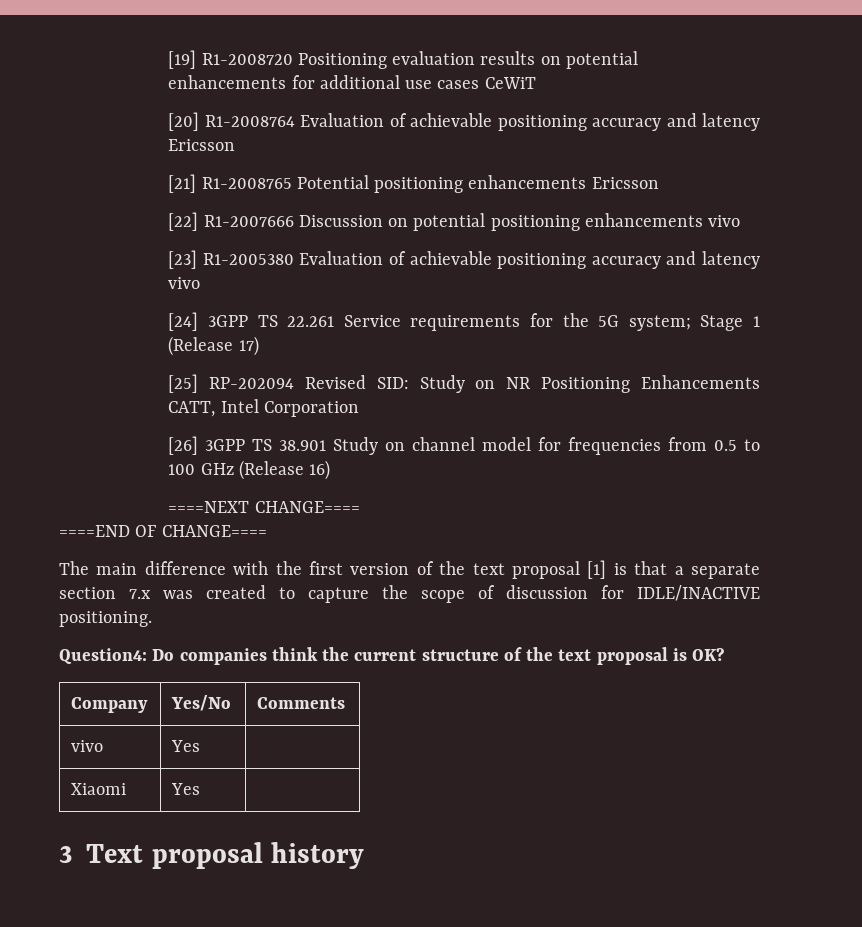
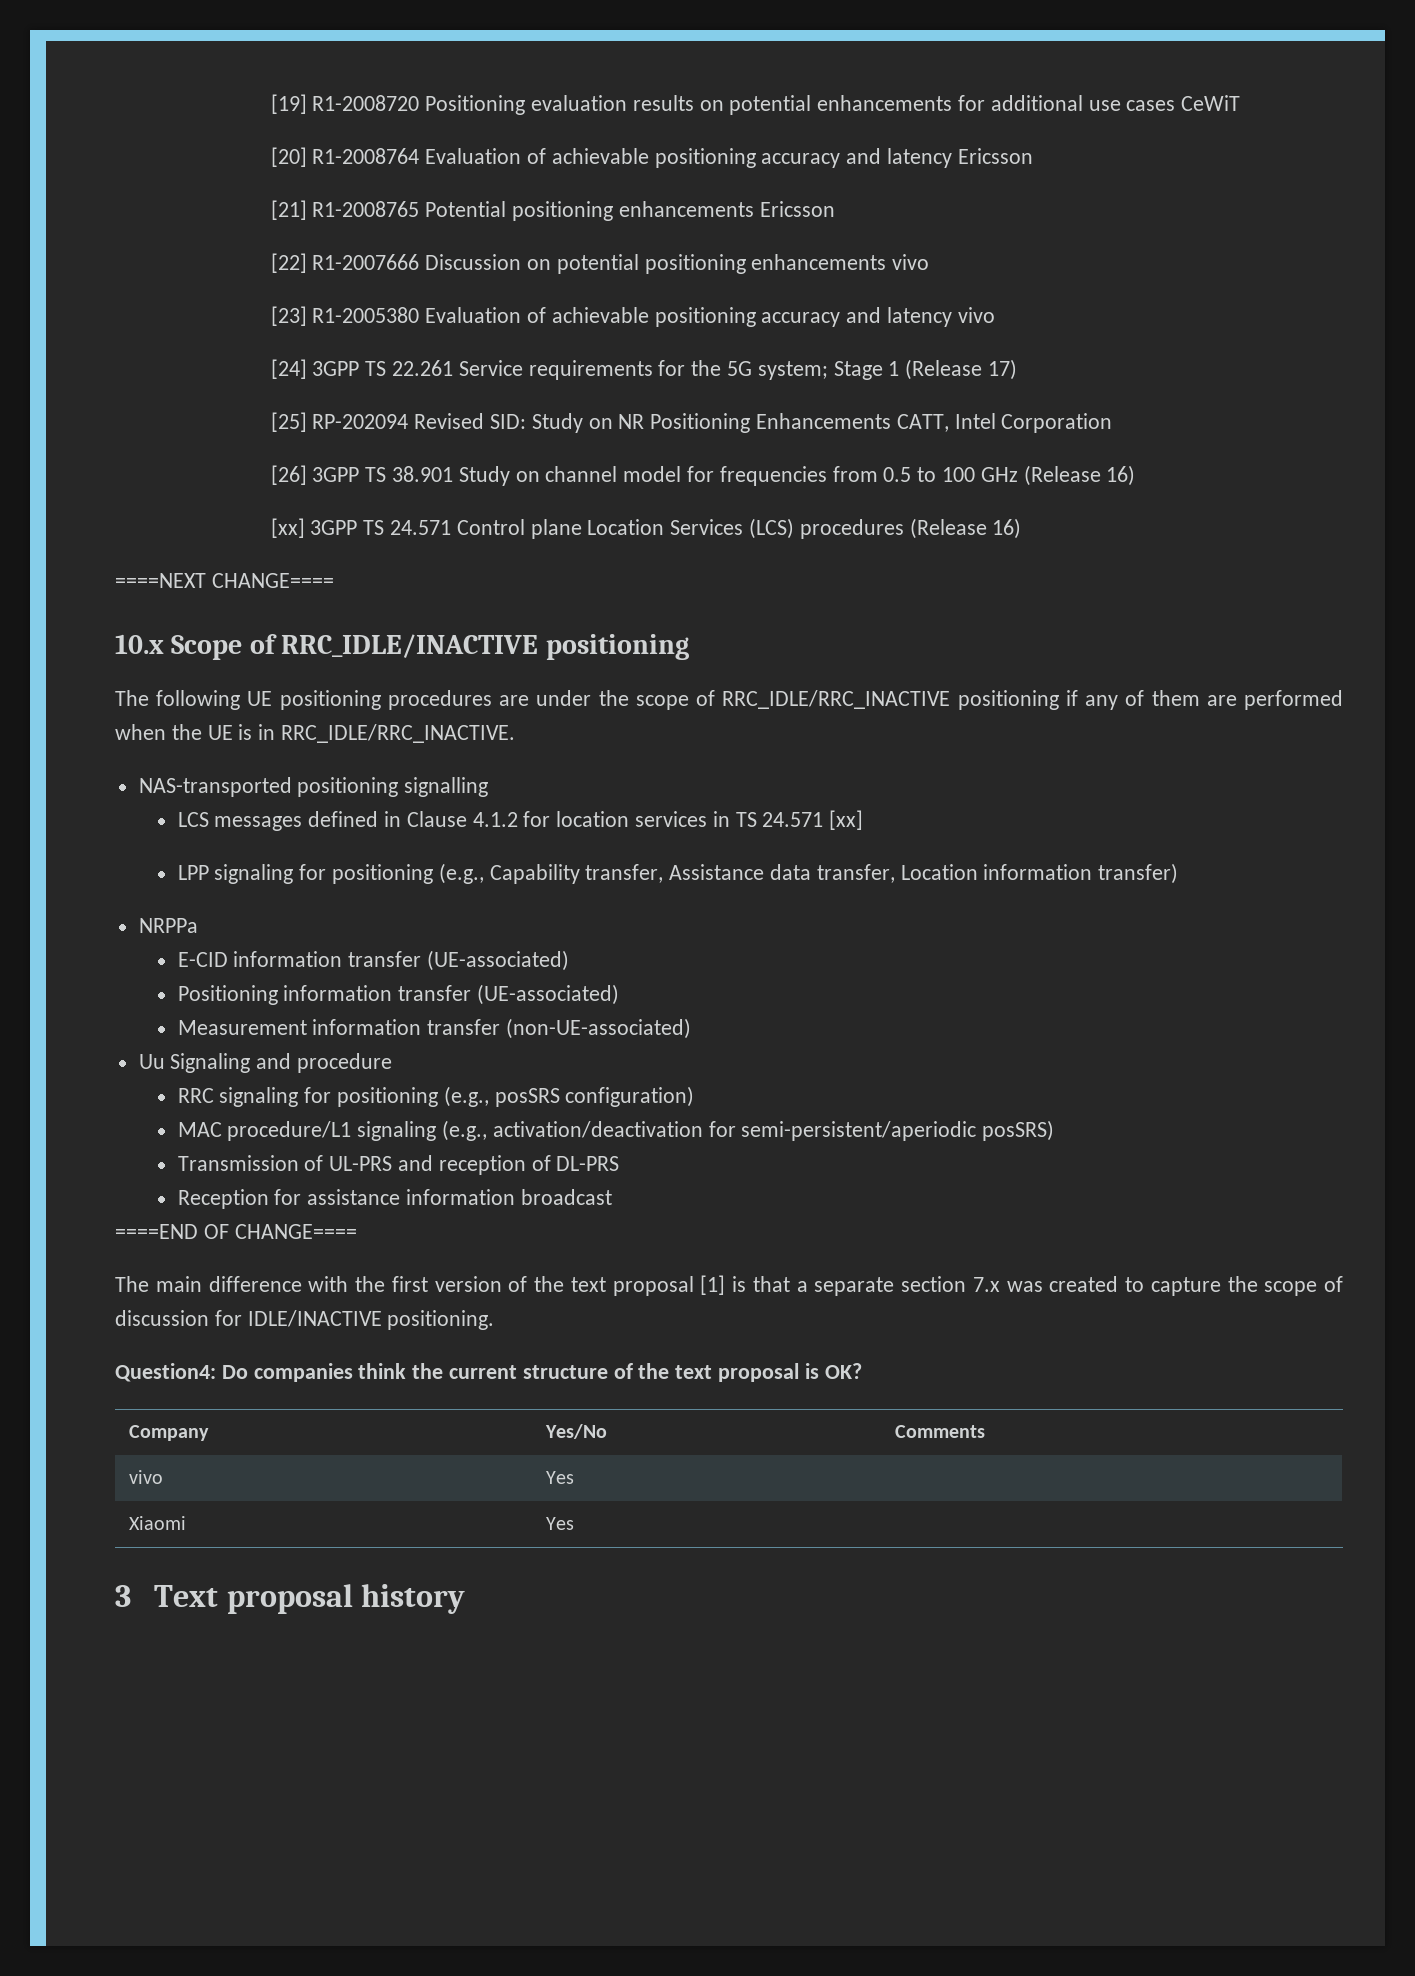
+ [xx] 3GPP TS 24.571 Control plane Location Services (LCS) procedures (Release 16)
  ====NEXT CHANGE====
+ 10.x Scope of RRC_IDLE/INACTIVE positioning
+ The following UE positioning procedures are under the scope of RRC_IDLE/RRC_INACTIVE positioning if any of them are performed when the UE is in RRC_IDLE/RRC_INACTIVE.
+ NAS-transported positioning signalling
+ LCS messages defined in Clause 4.1.2 for location services in TS 24.571 [xx]
+ LPP signaling for positioning (e.g., Capability transfer, Assistance data transfer, Location information transfer)
+ NRPPa
+ E-CID information transfer (UE-associated)
+ Positioning information transfer (UE-associated)
+ Measurement information transfer (non-UE-associated)
+ Uu Signaling and procedure
+ RRC signaling for positioning (e.g., posSRS configuration)
+ MAC procedure/L1 signaling (e.g., activation/deactivation for semi-persistent/aperiodic posSRS)
+ Transmission of UL-PRS and reception of DL-PRS
+ Reception for assistance information broadcast

